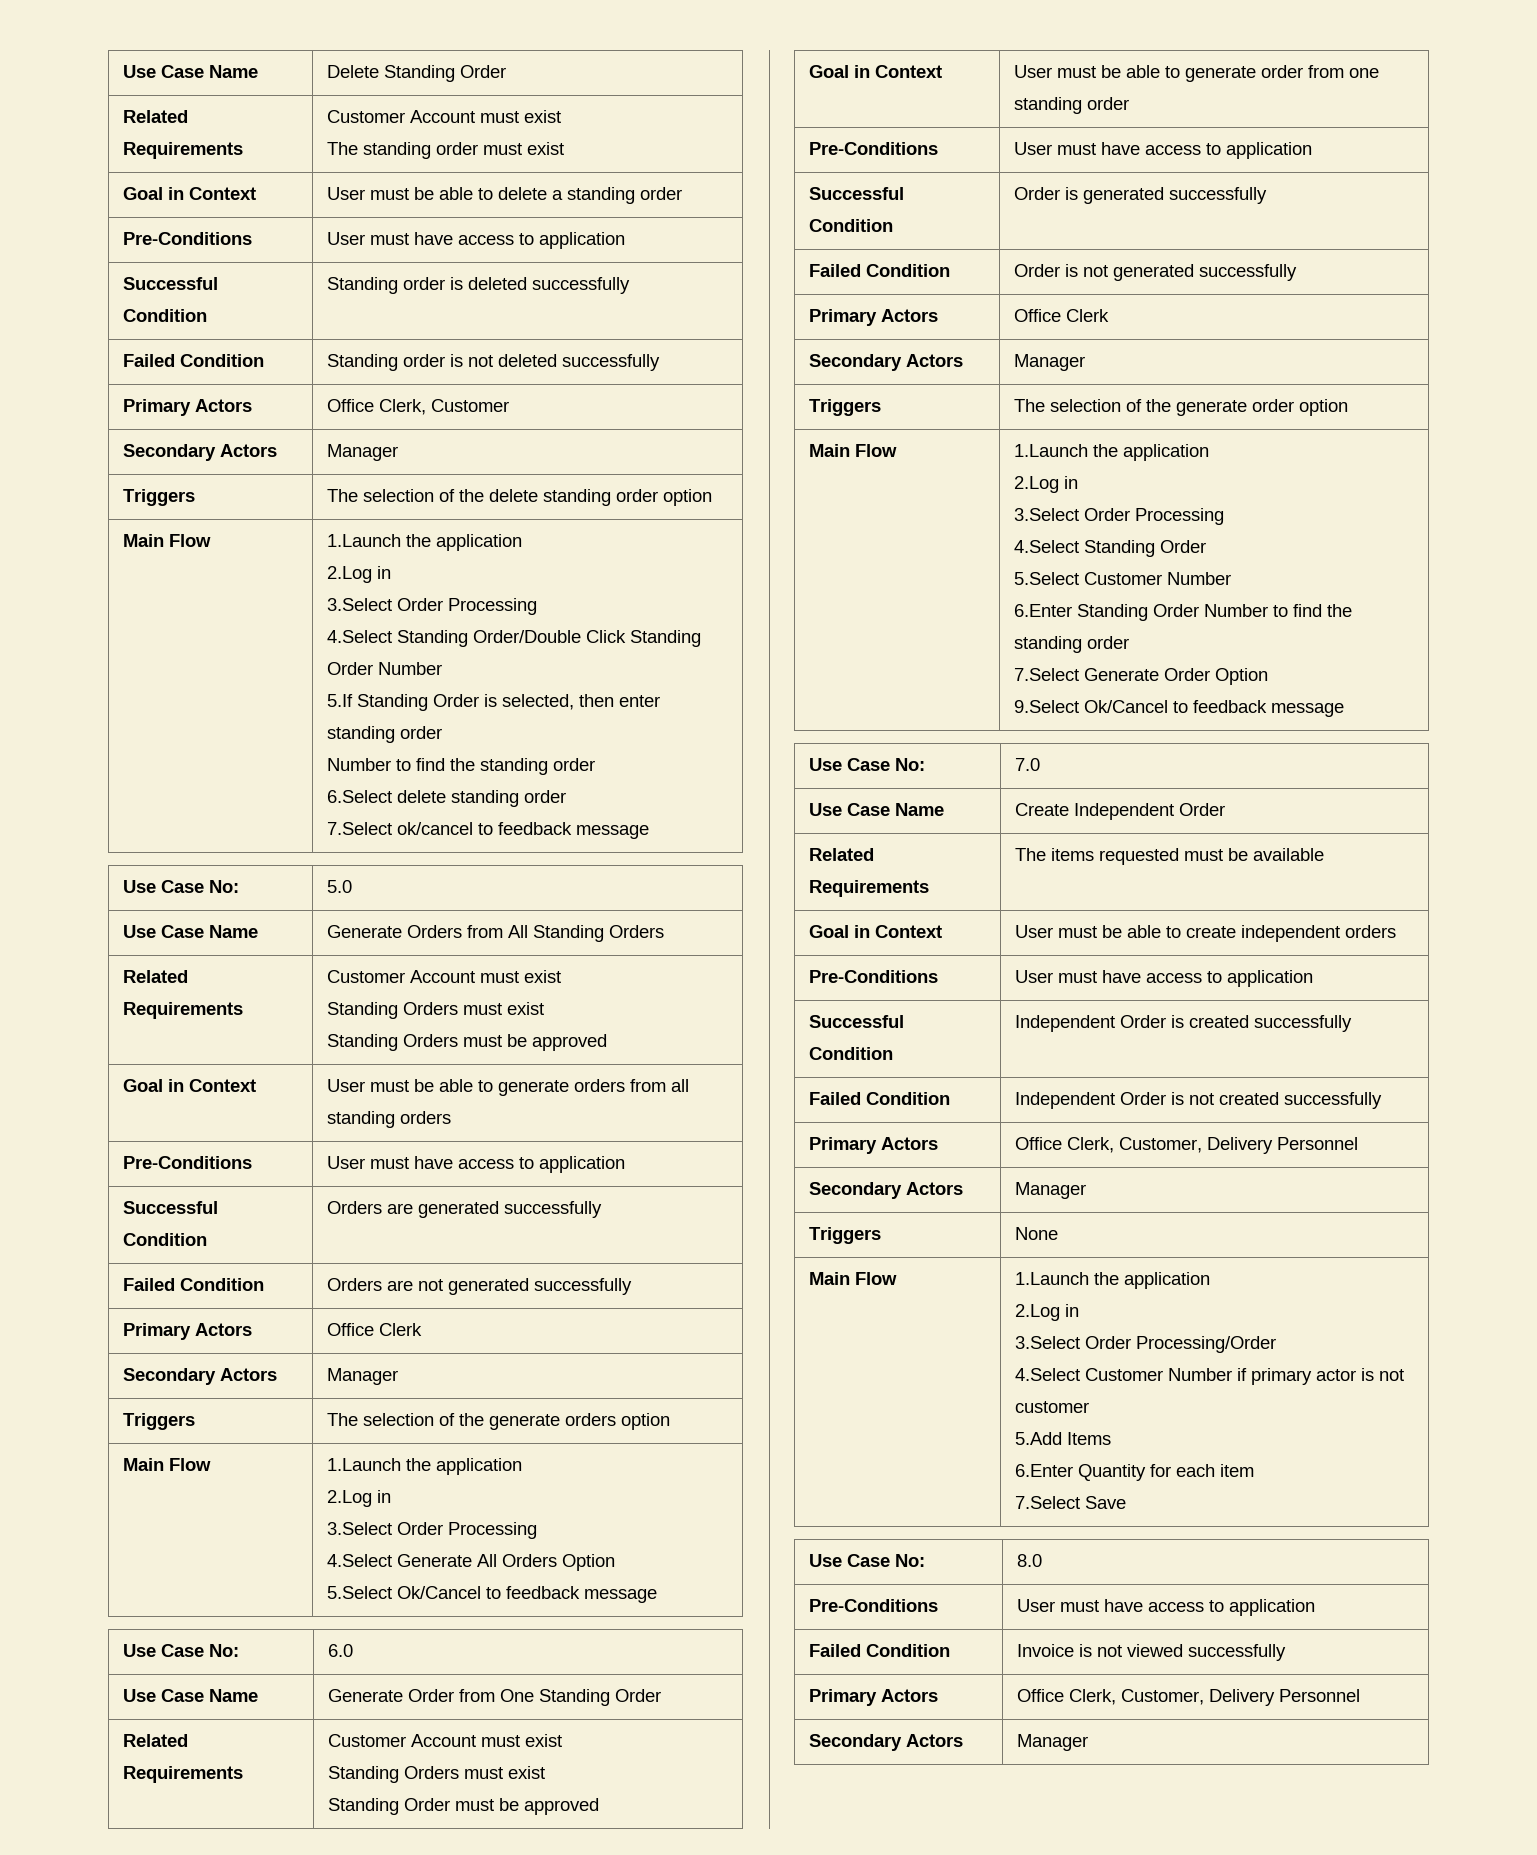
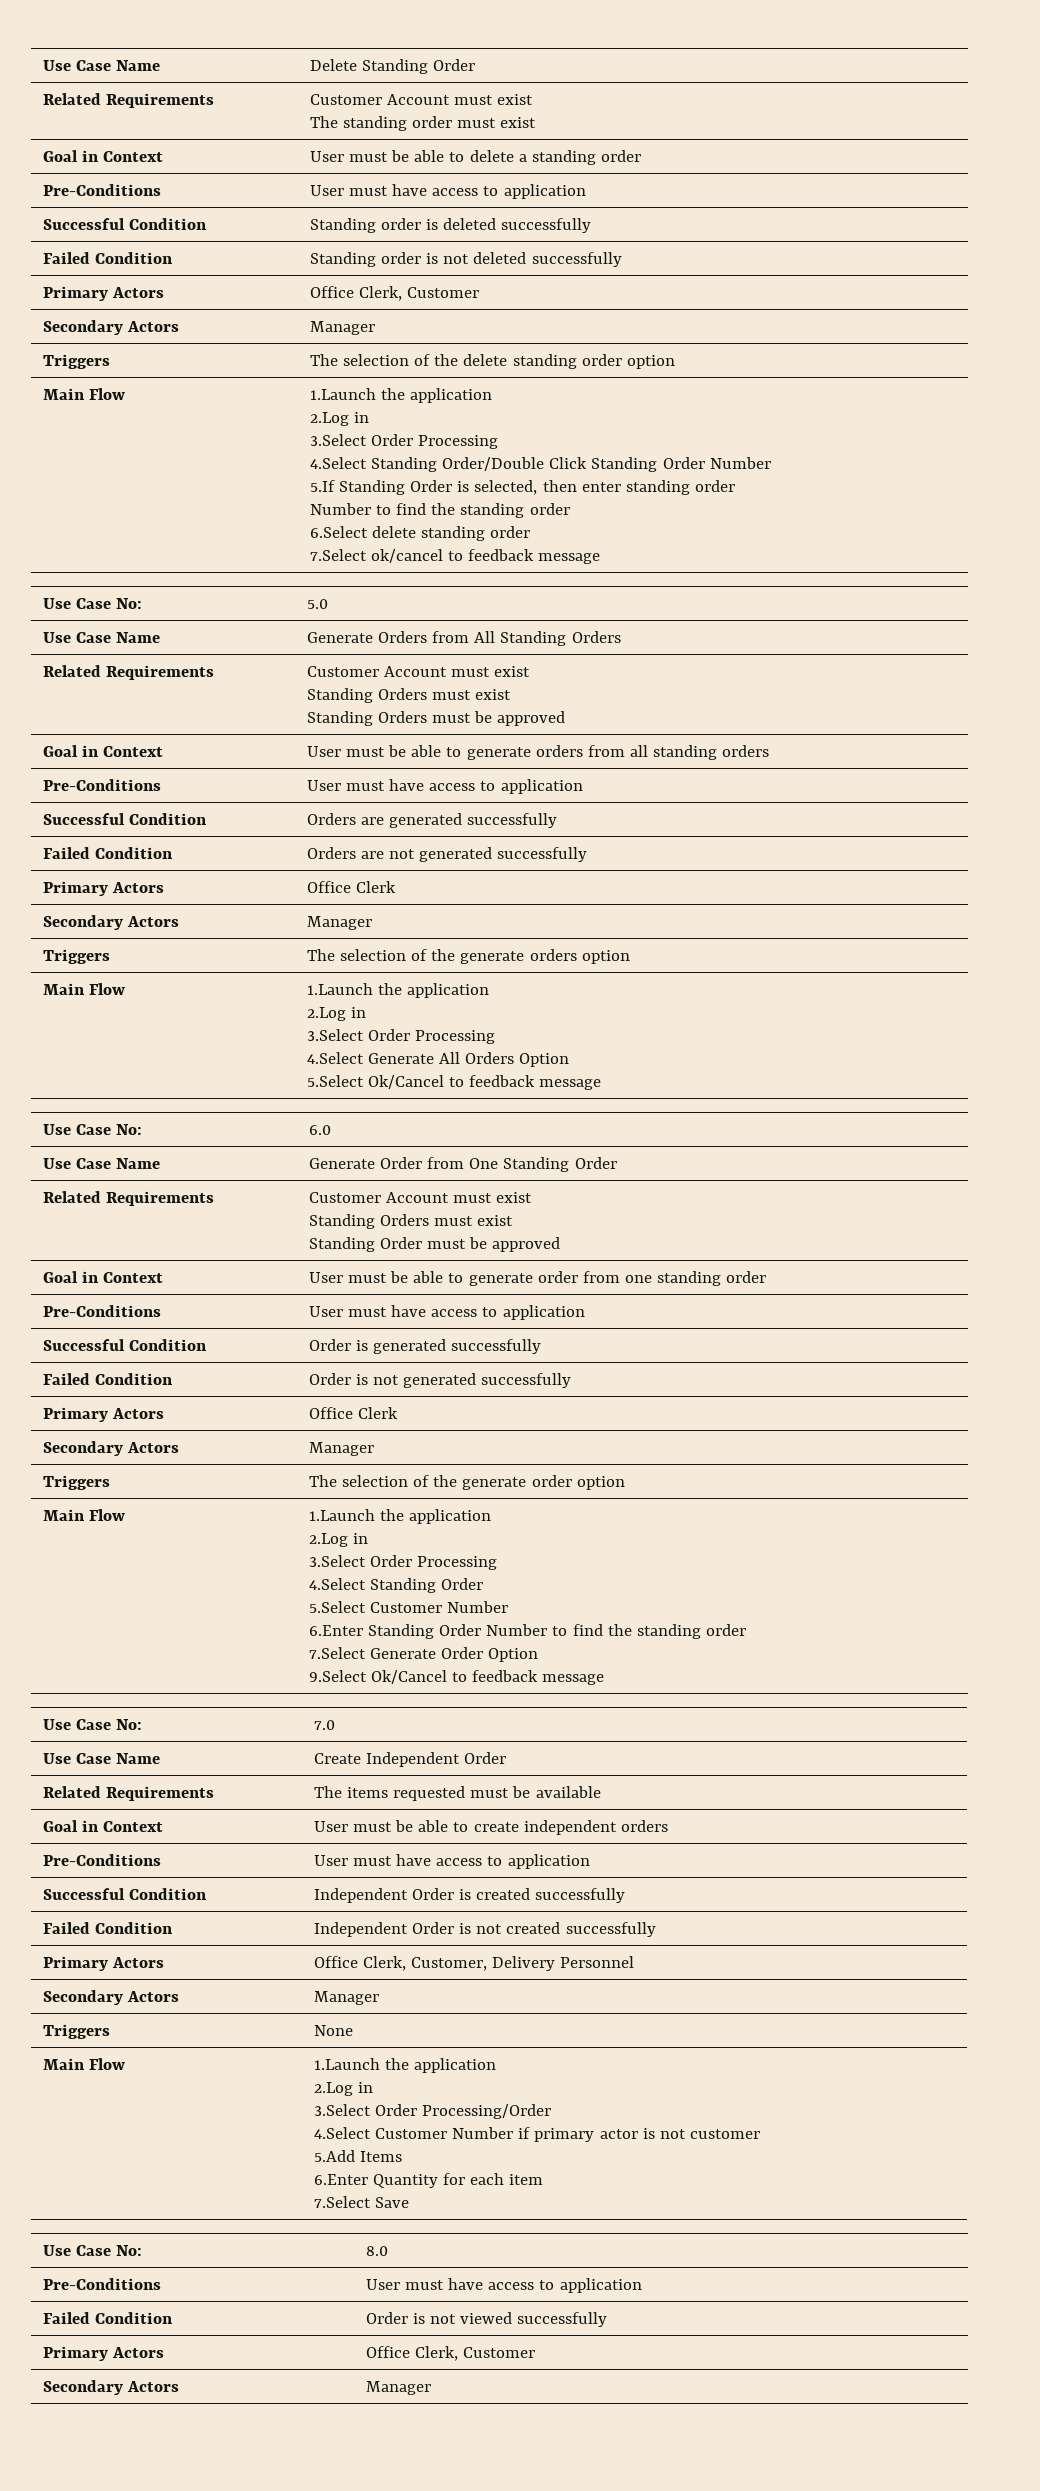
- Failed Condition | Invoice is not viewed successfully
- Primary Actors | Office Clerk, Customer, Delivery Personnel
+ Failed Condition | Order is not viewed successfully
+ Primary Actors | Office Clerk, Customer

